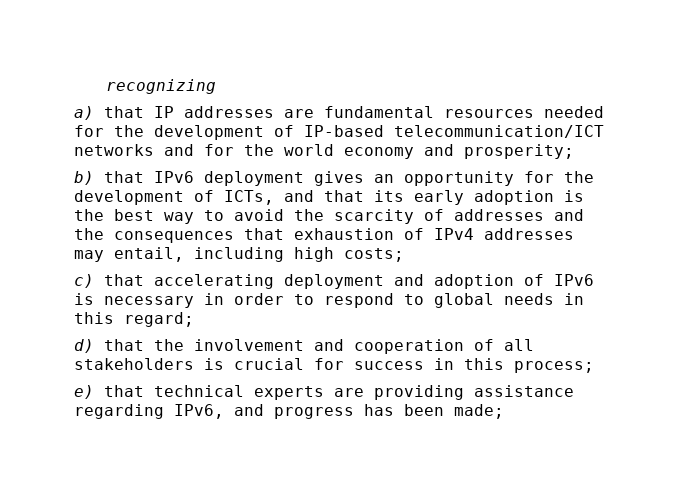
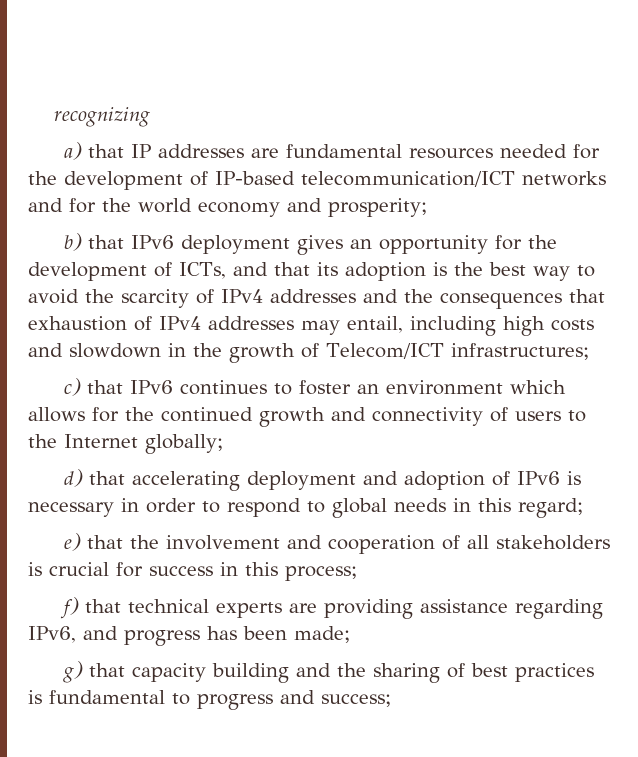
- b) that IPv6 deployment gives an opportunity for the development of ICTs, and that its early adoption is the best way to avoid the scarcity of addresses and the consequences that exhaustion of IPv4 addresses may entail, including high costs;
- c) that accelerating deployment and adoption of IPv6 is necessary in order to respond to global needs in this regard;
+ b) that IPv6 deployment gives an opportunity for the development of ICTs, and that its adoption is the best way to avoid the scarcity of IPv4 addresses and the consequences that exhaustion of IPv4 addresses may entail, including high costs and slowdown in the growth of Telecom/ICT infrastructures;
+ c) that IPv6 continues to foster an environment which allows for the continued growth and connectivity of users to the Internet globally;
+ d) that accelerating deployment and adoption of IPv6 is necessary in order to respond to global needs in this regard;
- d) that the involvement and cooperation of all stakeholders is crucial for success in this process;
+ e) that the involvement and cooperation of all stakeholders is crucial for success in this process;
- e) that technical experts are providing assistance regarding IPv6, and progress has been made;
+ f) that technical experts are providing assistance regarding IPv6, and progress has been made;
+ g) that capacity building and the sharing of best practices is fundamental to progress and success;

